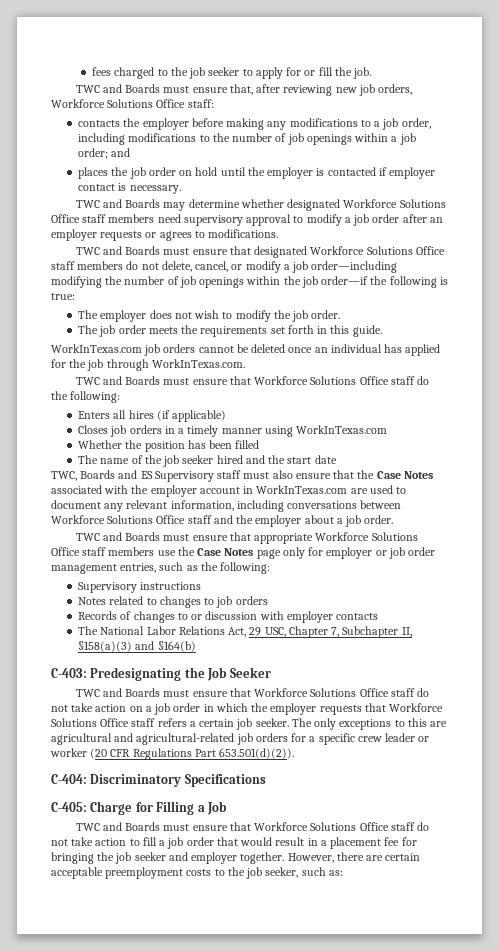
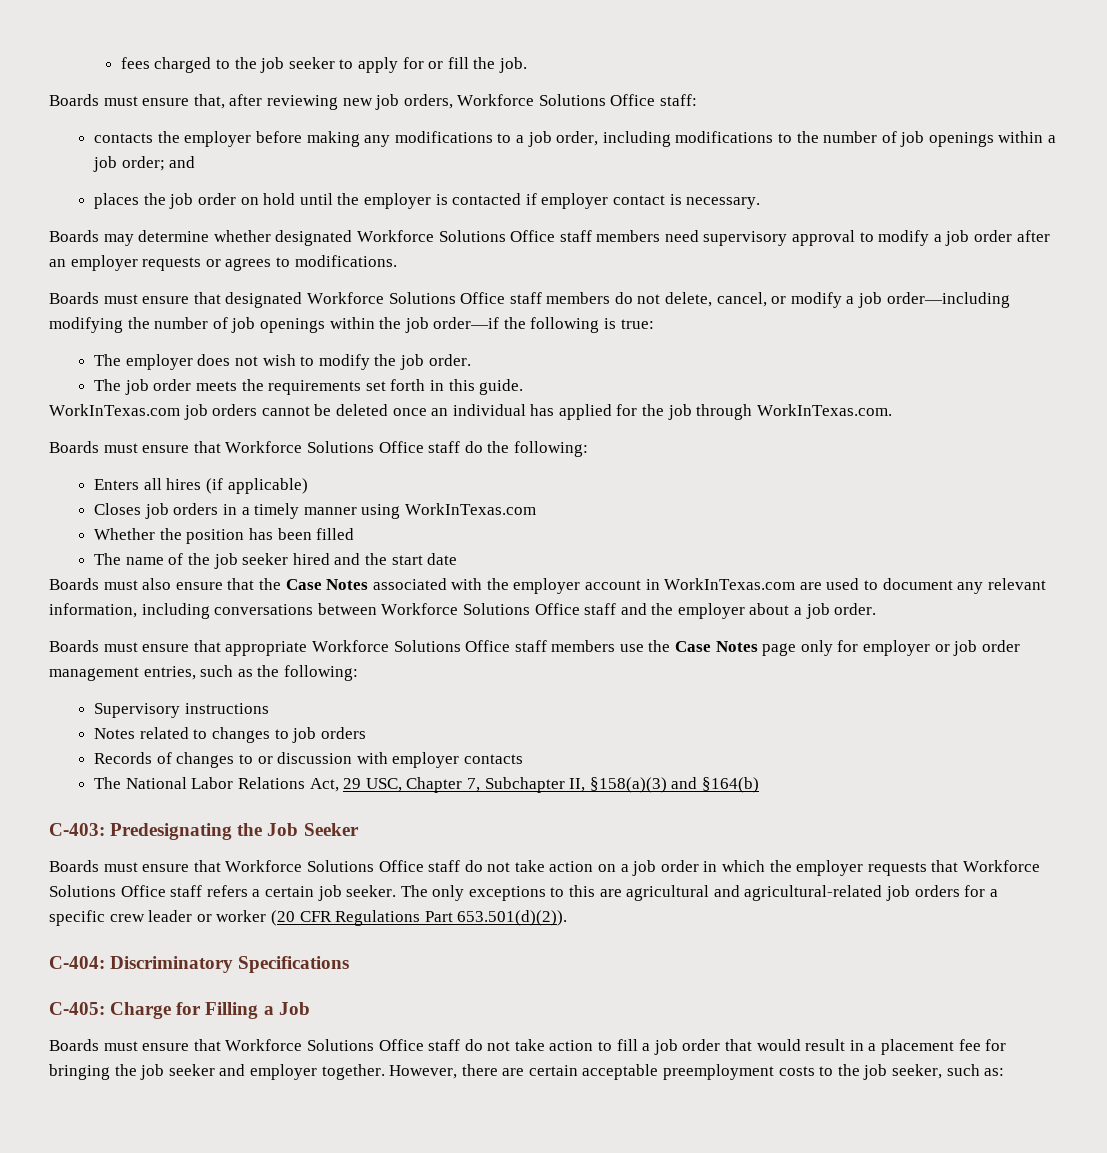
- TWC and Boards must ensure that, after reviewing new job orders, Workforce Solutions Office staff:
+ Boards must ensure that, after reviewing new job orders, Workforce Solutions Office staff:
- TWC and Boards may determine whether designated Workforce Solutions Office staff members need supervisory approval to modify a job order after an employer requests or agrees to modifications.
+ Boards may determine whether designated Workforce Solutions Office staff members need supervisory approval to modify a job order after an employer requests or agrees to modifications.
- TWC and Boards must ensure that designated Workforce Solutions Office staff members do not delete, cancel, or modify a job order—including modifying the number of job openings within the job order—if the following is true:
+ Boards must ensure that designated Workforce Solutions Office staff members do not delete, cancel, or modify a job order—including modifying the number of job openings within the job order—if the following is true:
- TWC and Boards must ensure that Workforce Solutions Office staff do the following:
+ Boards must ensure that Workforce Solutions Office staff do the following:
- TWC, Boards and ES Supervisory staff must also ensure that the Case Notes associated with the employer account in WorkInTexas.com are used to document any relevant information, including conversations between Workforce Solutions Office staff and the employer about a job order.
+ Boards must also ensure that the Case Notes associated with the employer account in WorkInTexas.com are used to document any relevant information, including conversations between Workforce Solutions Office staff and the employer about a job order.
- TWC and Boards must ensure that appropriate Workforce Solutions Office staff members use the Case Notes page only for employer or job order management entries, such as the following:
+ Boards must ensure that appropriate Workforce Solutions Office staff members use the Case Notes page only for employer or job order management entries, such as the following:
- TWC and Boards must ensure that Workforce Solutions Office staff do not take action on a job order in which the employer requests that Workforce Solutions Office staff refers a certain job seeker.
+ Boards must ensure that Workforce Solutions Office staff do not take action on a job order in which the employer requests that Workforce Solutions Office staff refers a certain job seeker.
- TWC and Boards must ensure that Workforce Solutions Office staff do not take action to fill a job order that would result in a placement fee for bringing the job seeker and employer together.
+ Boards must ensure that Workforce Solutions Office staff do not take action to fill a job order that would result in a placement fee for bringing the job seeker and employer together.

